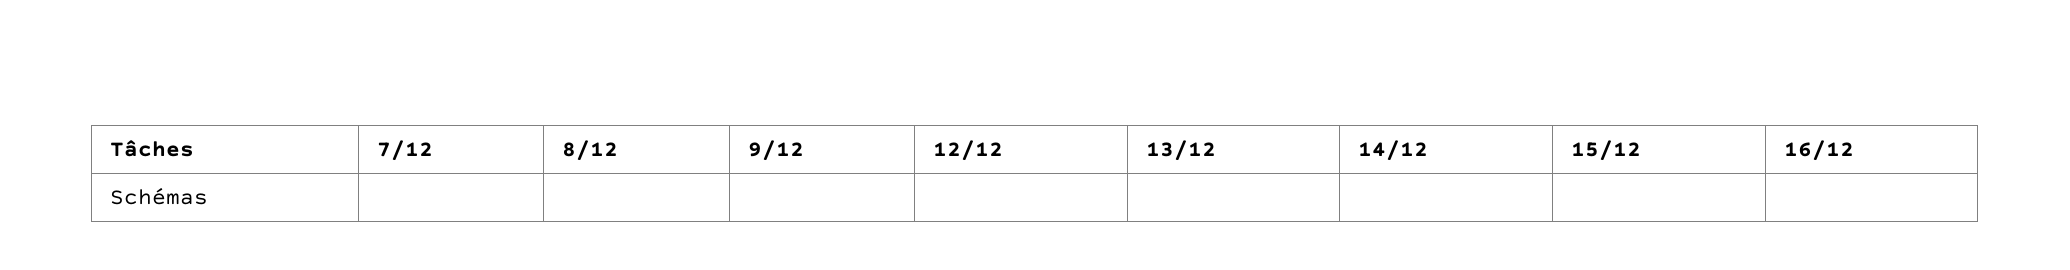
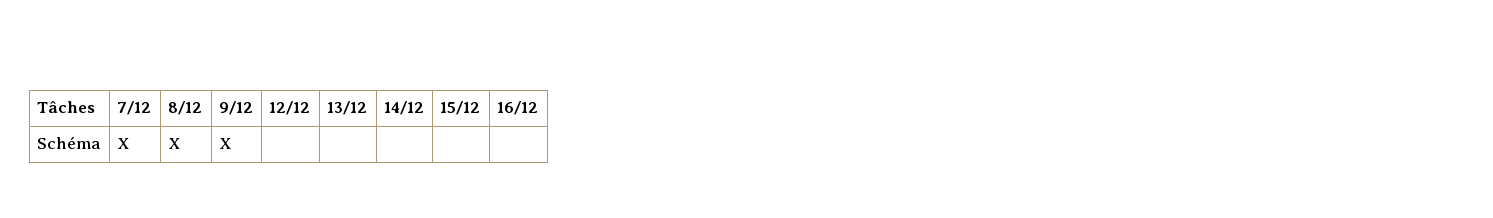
- Schémas | | | | | | | |
+ Schéma | X | X | X | | | | |

